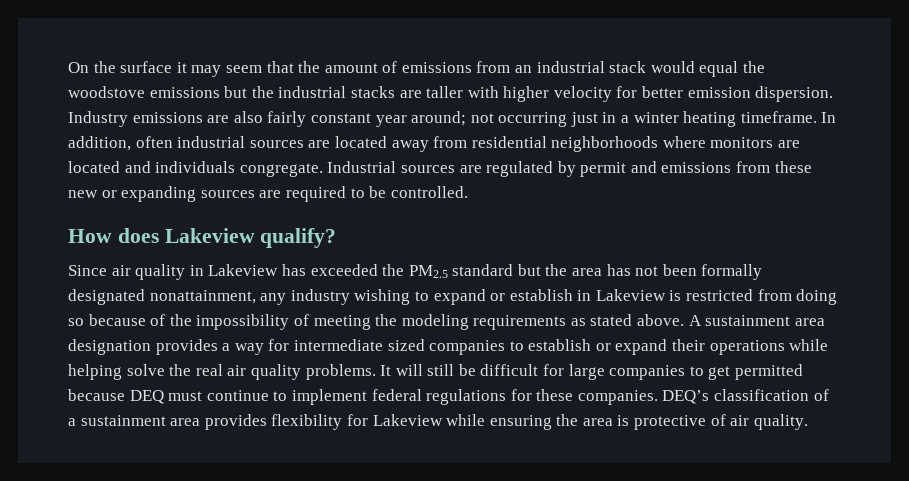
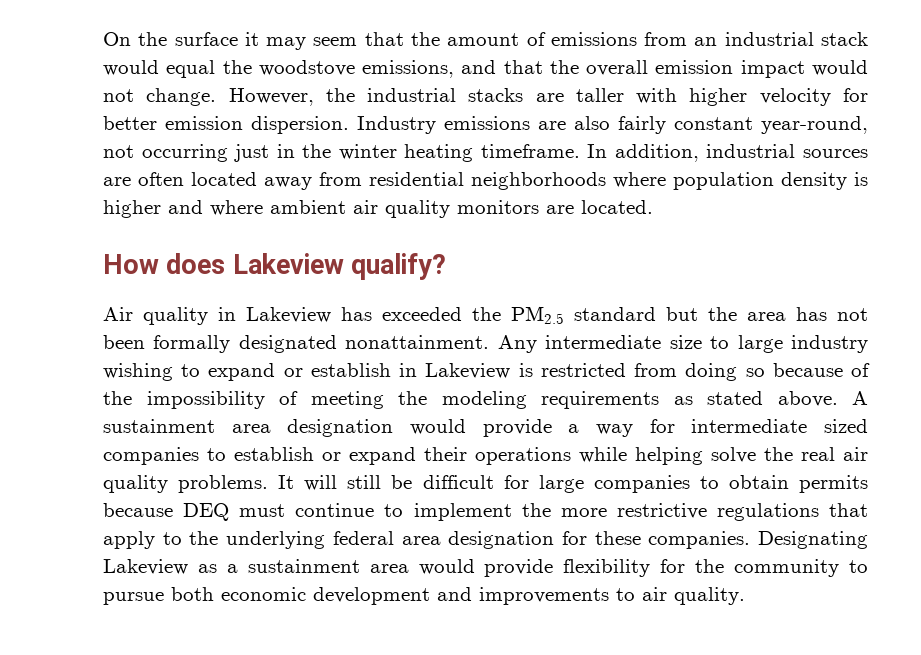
- On the surface it may seem that the amount of emissions from an industrial stack would equal the woodstove emissions but the industrial stacks are taller with higher velocity for better emission dispersion.
+ On the surface it may seem that the amount of emissions from an industrial stack would equal the woodstove emissions, and that the overall emission impact would not change. However, the industrial stacks are taller with higher velocity for better emission dispersion.
- Industry emissions are also fairly constant year around; not occurring just in a winter heating timeframe.
+ Industry emissions are also fairly constant year-round, not occurring just in the winter heating timeframe.
- In addition, often industrial sources are located away from residential neighborhoods where monitors are located and individuals congregate. Industrial sources are regulated by permit and emissions from these new or expanding sources are required to be controlled.
+ In addition, industrial sources are often located away from residential neighborhoods where population density is higher and where ambient air quality monitors are located.
- Since air quality in Lakeview has exceeded the PM2.5 standard but the area has not been formally designated nonattainment, any industry wishing to expand or establish in Lakeview is restricted from doing so because of the impossibility of meeting the modeling requirements as stated above.
+ Air quality in Lakeview has exceeded the PM2.5 standard but the area has not been formally designated nonattainment. Any intermediate size to large industry wishing to expand or establish in Lakeview is restricted from doing so because of the impossibility of meeting the modeling requirements as stated above.
- A sustainment area designation provides a way for intermediate sized companies to establish or expand their operations while helping solve the real air quality problems.
+ A sustainment area designation would provide a way for intermediate sized companies to establish or expand their operations while helping solve the real air quality problems.
- It will still be difficult for large companies to get permitted because DEQ must continue to implement federal regulations for these companies. DEQ’s classification of a sustainment area provides flexibility for Lakeview while ensuring the area is protective of air quality.
+ It will still be difficult for large companies to obtain permits because DEQ must continue to implement the more restrictive regulations that apply to the underlying federal area designation for these companies. Designating Lakeview as a sustainment area would provide flexibility for the community to pursue both economic development and improvements to air quality.

